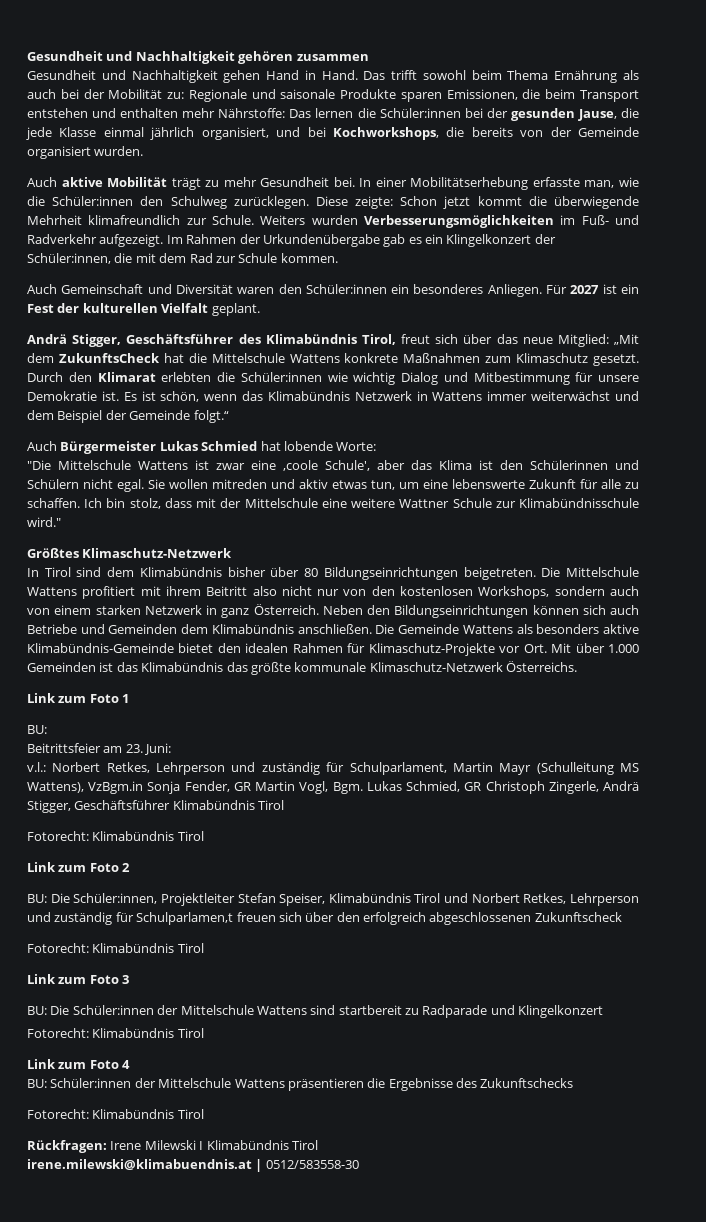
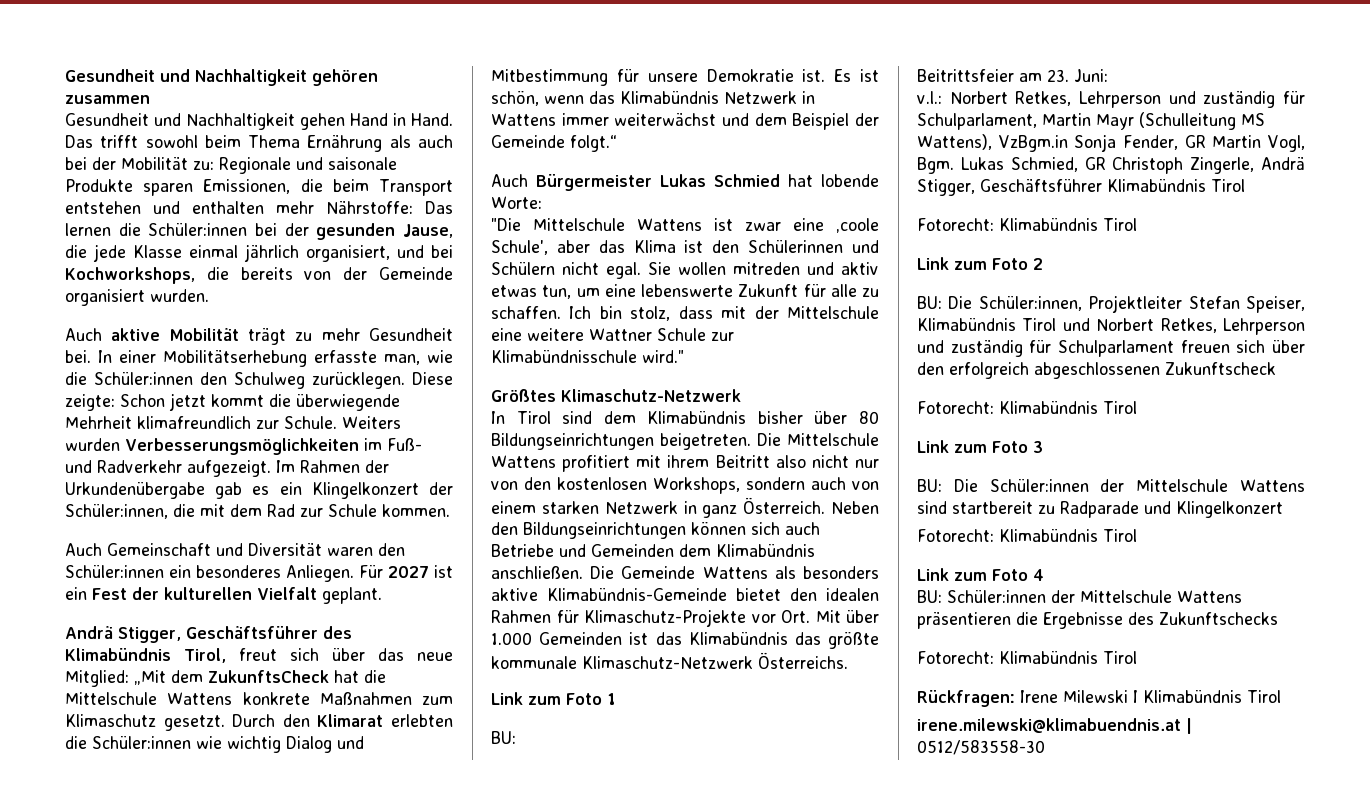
- BU: Die Schüler:innen, Projektleiter Stefan Speiser, Klimabündnis Tirol und Norbert Retkes, Lehrperson und zuständig für Schulparlamen,t freuen sich über den erfolgreich abgeschlossenen Zukunftscheck
+ BU: Die Schüler:innen, Projektleiter Stefan Speiser, Klimabündnis Tirol und Norbert Retkes, Lehrperson und zuständig für Schulparlament freuen sich über den erfolgreich abgeschlossenen Zukunftscheck

